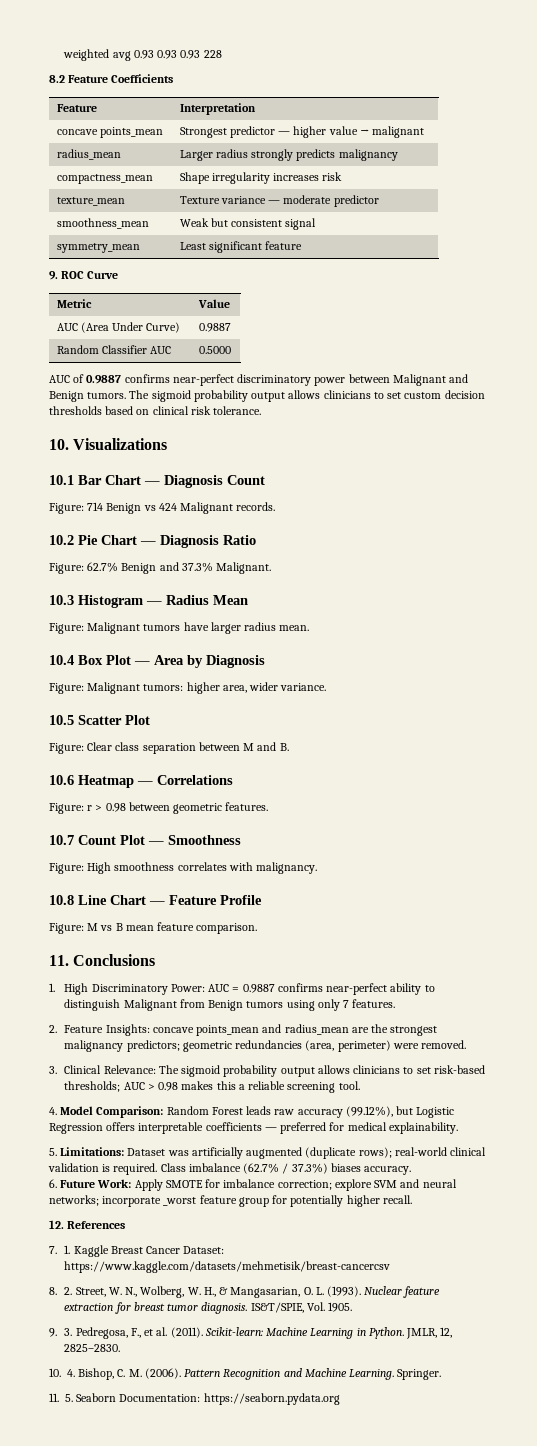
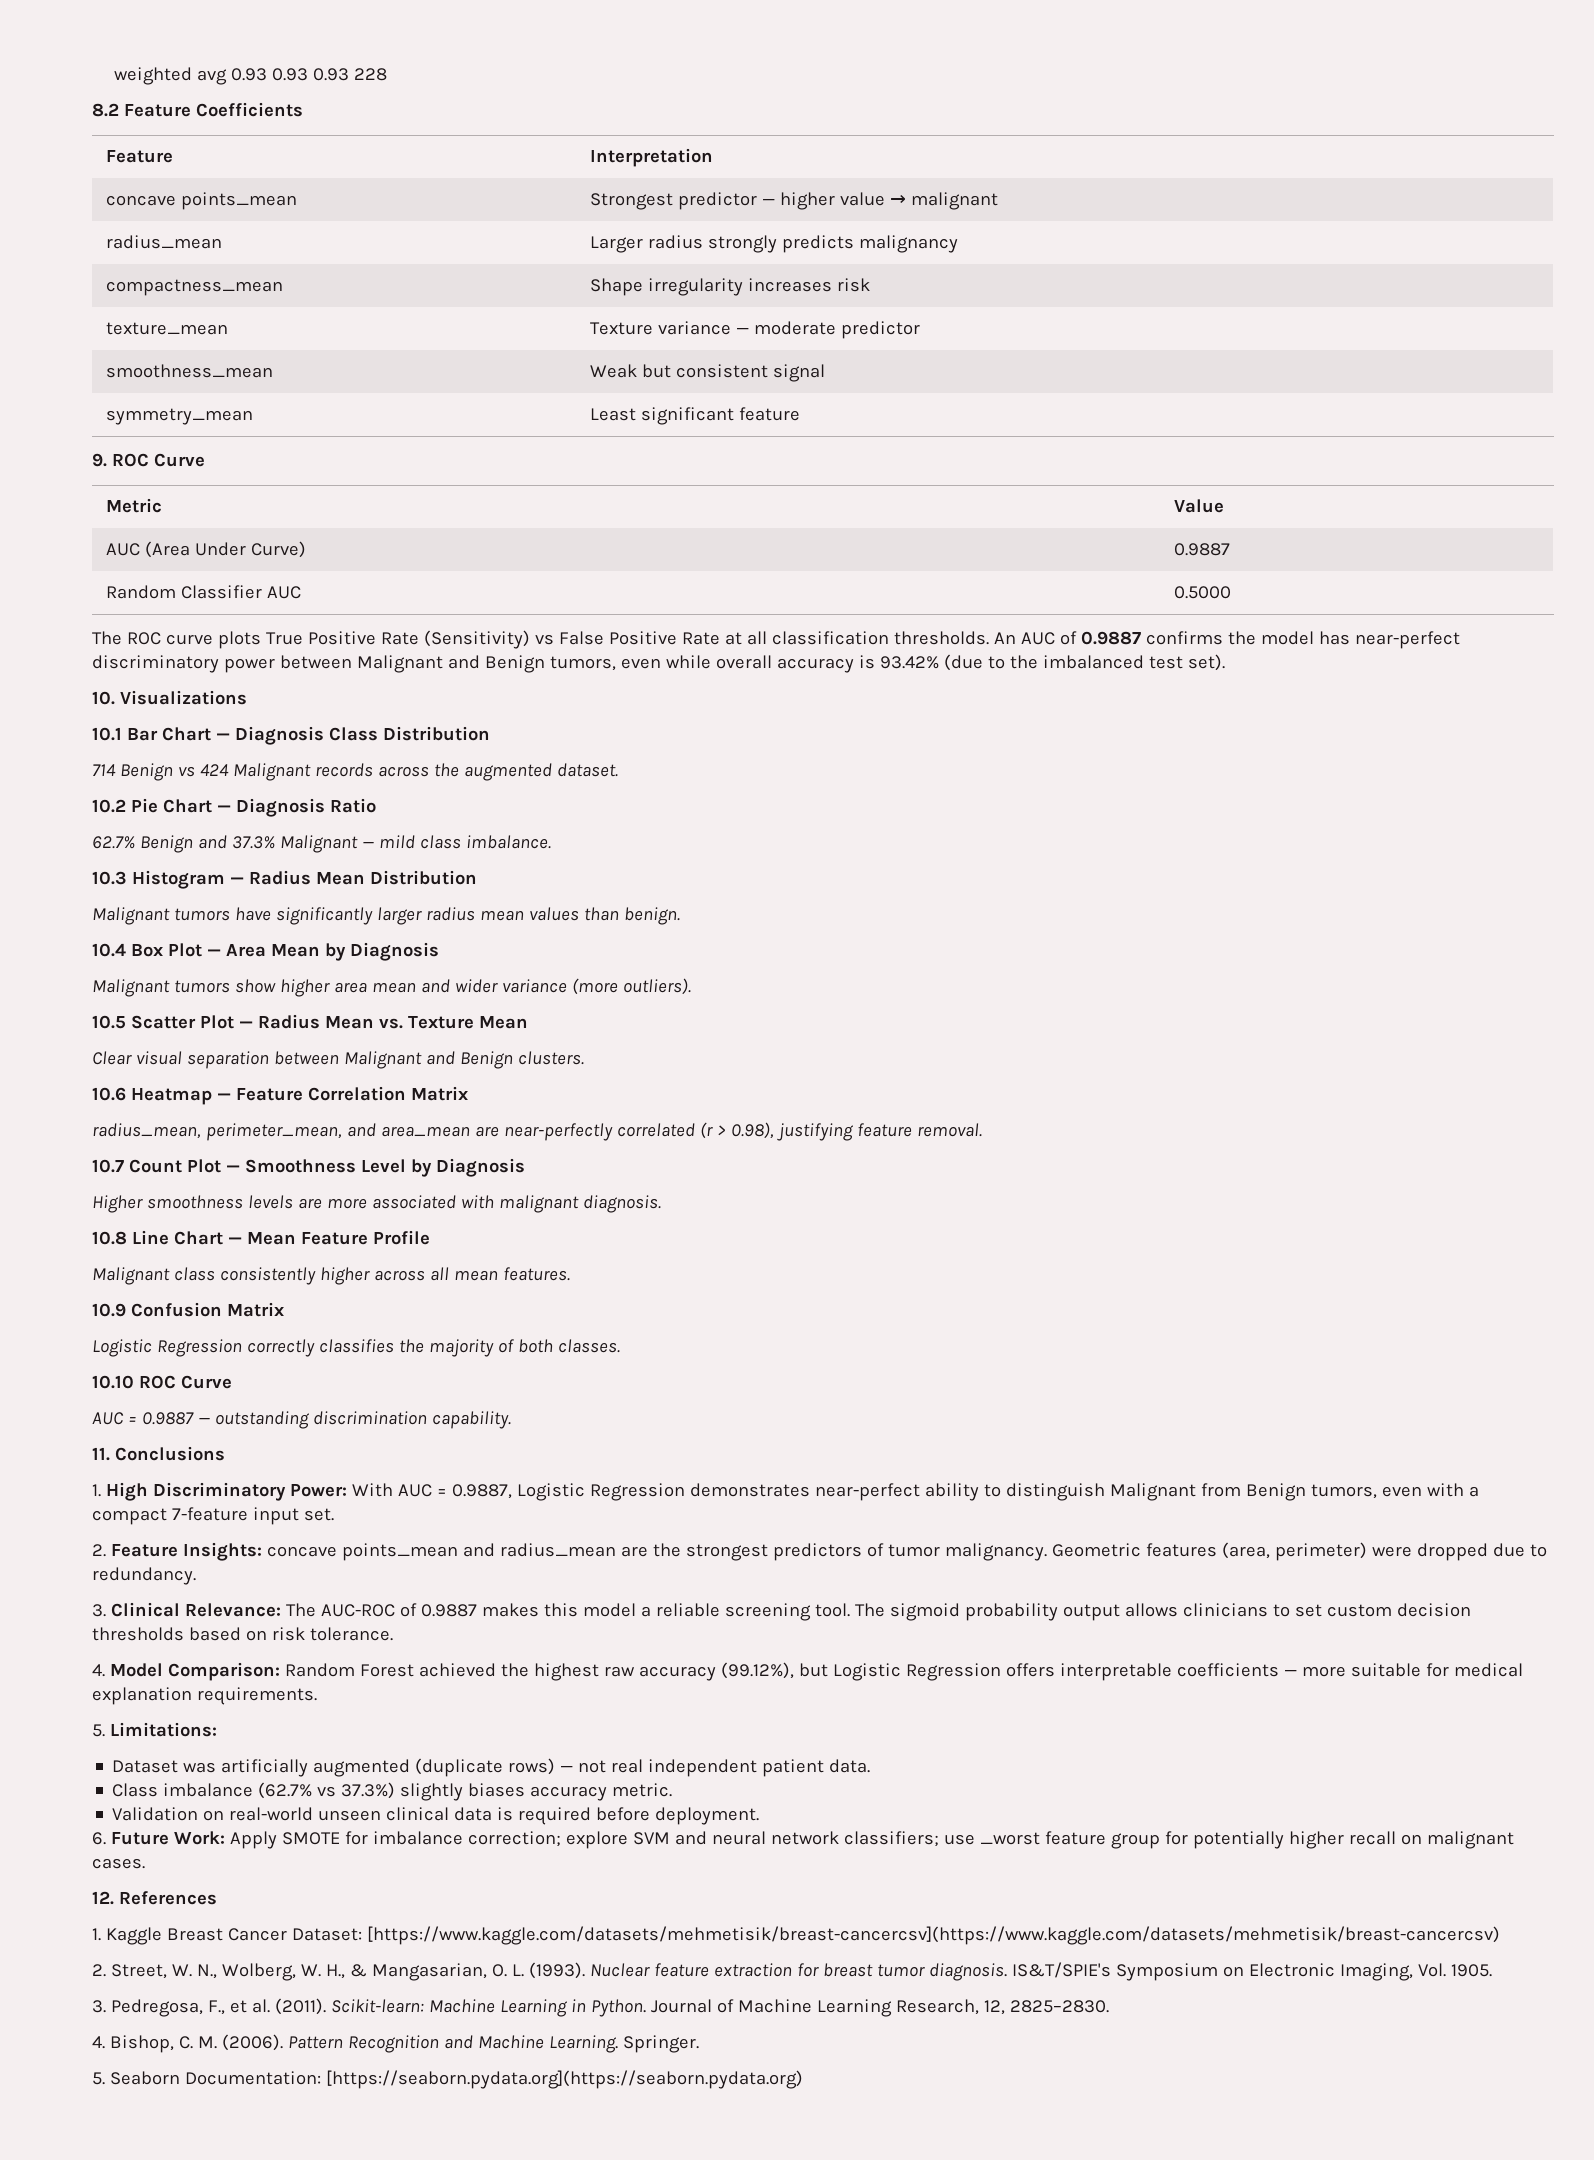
- AUC of 0.9887 confirms near-perfect discriminatory power between Malignant and Benign tumors.
+ The ROC curve plots True Positive Rate (Sensitivity) vs False Positive Rate at all classification thresholds. An AUC of 0.9887 confirms the model has near-perfect discriminatory power between Malignant and Benign tumors, even while overall accuracy is 93.42% (due to the imbalanced test set).
+ 10. Visualizations
+ 10.1 Bar Chart — Diagnosis Class Distribution
+ 714 Benign vs 424 Malignant records across the augmented dataset.
+ 10.2 Pie Chart — Diagnosis Ratio
+ 62.7% Benign and 37.3% Malignant — mild class imbalance.
+ 10.3 Histogram — Radius Mean Distribution
+ Malignant tumors have significantly larger radius mean values than benign.
+ 10.4 Box Plot — Area Mean by Diagnosis
+ Malignant tumors show higher area mean and wider variance (more outliers).
+ 10.5 Scatter Plot — Radius Mean vs. Texture Mean
+ Clear visual separation between Malignant and Benign clusters.
+ 10.6 Heatmap — Feature Correlation Matrix
+ radius_mean, perimeter_mean, and area_mean are near-perfectly correlated (r > 0.98), justifying feature removal.
+ 10.7 Count Plot — Smoothness Level by Diagnosis
+ Higher smoothness levels are more associated with malignant diagnosis.
+ 10.8 Line Chart — Mean Feature Profile
+ Malignant class consistently higher across all mean features.
+ 10.9 Confusion Matrix
+ Logistic Regression correctly classifies the majority of both classes.
+ 10.10 ROC Curve
+ AUC = 0.9887 — outstanding discrimination capability.
+ 11. Conclusions
+ 1. High Discriminatory Power: With AUC = 0.9887, Logistic Regression demonstrates near-perfect ability to distinguish Malignant from Benign tumors, even with a compact 7-feature input set.
+ 2. Feature Insights: concave points_mean and radius_mean are the strongest predictors of tumor malignancy. Geometric features (area, perimeter) were dropped due to redundancy.
+ 3. Clinical Relevance: The AUC-ROC of 0.9887 makes this model a reliable screening tool.
- The sigmoid probability output allows clinicians to set custom decision thresholds based on clinical risk tolerance.
+ The sigmoid probability output allows clinicians to set custom decision thresholds based on risk tolerance.
- 10. Visualizations
- 10.1 Bar Chart — Diagnosis Count
- Figure: 714 Benign vs 424 Malignant records.
- 10.2 Pie Chart — Diagnosis Ratio
- Figure: 62.7% Benign and 37.3% Malignant.
- 10.3 Histogram — Radius Mean
- Figure: Malignant tumors have larger radius mean.
- 10.4 Box Plot — Area by Diagnosis
- Figure: Malignant tumors: higher area, wider variance.
- 10.5 Scatter Plot
- Figure: Clear class separation between M and B.
- 10.6 Heatmap — Correlations
- Figure: r > 0.98 between geometric features.
- 10.7 Count Plot — Smoothness
- Figure: High smoothness correlates with malignancy.
- 10.8 Line Chart — Feature Profile
- Figure: M vs B mean feature comparison.
- 11. Conclusions
- 1. High Discriminatory Power: AUC = 0.9887 confirms near-perfect ability to distinguish Malignant from Benign tumors using only 7 features.
- 2. Feature Insights: concave points_mean and radius_mean are the strongest malignancy predictors; geometric redundancies (area, perimeter) were removed.
- 3. Clinical Relevance: The sigmoid probability output allows clinicians to set risk-based thresholds; AUC > 0.98 makes this a reliable screening tool.
- 4. Model Comparison: Random Forest leads raw accuracy (99.12%), but Logistic Regression offers interpretable coefficients — preferred for medical explainability.
+ 4. Model Comparison: Random Forest achieved the highest raw accuracy (99.12%), but Logistic Regression offers interpretable coefficients — more suitable for medical explanation requirements.
- 5. Limitations: Dataset was artificially augmented (duplicate rows); real-world clinical validation is required. Class imbalance (62.7% / 37.3%) biases accuracy.
+ 5. Limitations:
+ Dataset was artificially augmented (duplicate rows) — not real independent patient data.
+ Class imbalance (62.7% vs 37.3%) slightly biases accuracy metric.
+ Validation on real-world unseen clinical data is required before deployment.
- 6. Future Work: Apply SMOTE for imbalance correction; explore SVM and neural networks; incorporate _worst feature group for potentially higher recall.
+ 6. Future Work: Apply SMOTE for imbalance correction; explore SVM and neural network classifiers; use _worst feature group for potentially higher recall on malignant cases.
- 7. 1. Kaggle Breast Cancer Dataset: https://www.kaggle.com/datasets/mehmetisik/breast-cancercsv
- 8. 2. Street, W. N., Wolberg, W. H., & Mangasarian, O. L. (1993).
+ 1. Kaggle Breast Cancer Dataset: [https://www.kaggle.com/datasets/mehmetisik/breast-cancercsv](https://www.kaggle.com/datasets/mehmetisik/breast-cancercsv)
+ 2. Street, W. N., Wolberg, W. H., & Mangasarian, O. L. (1993).
- IS&T/SPIE, Vol. 1905.
+ IS&T/SPIE's Symposium on Electronic Imaging, Vol. 1905.
- 9. 3. Pedregosa, F., et al. (2011).
+ 3. Pedregosa, F., et al. (2011).
- JMLR, 12, 2825–2830.
+ Journal of Machine Learning Research, 12, 2825–2830.
- 10. 4. Bishop, C. M. (2006).
+ 4. Bishop, C. M. (2006).
- 11. 5. Seaborn Documentation: https://seaborn.pydata.org
+ 5. Seaborn Documentation: [https://seaborn.pydata.org](https://seaborn.pydata.org)

